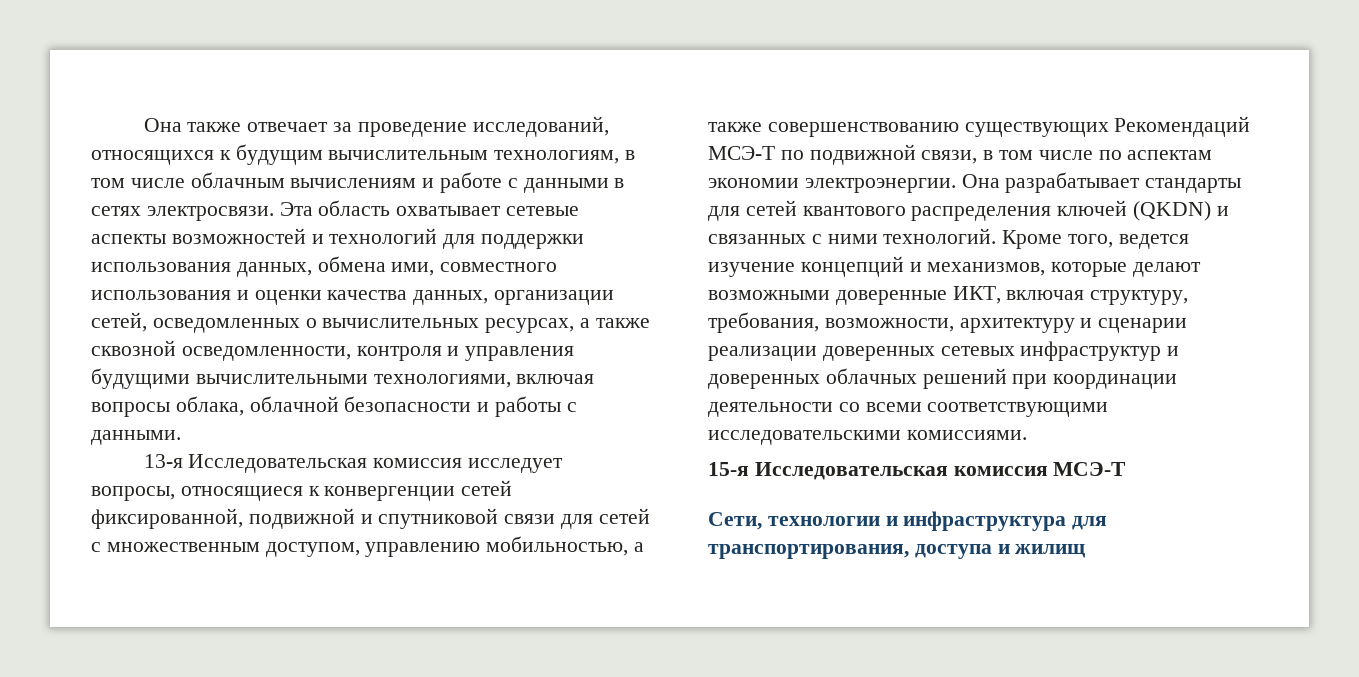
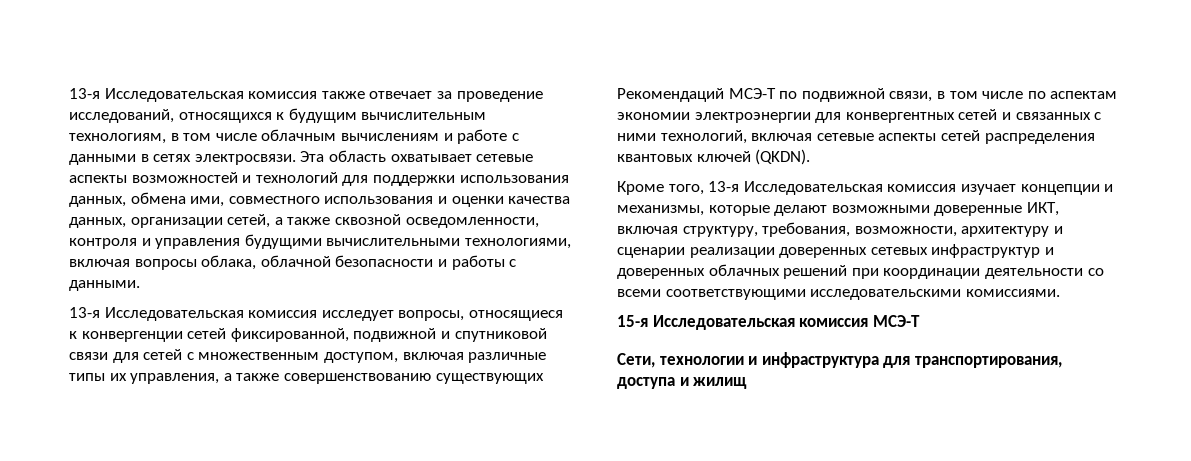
- Она также отвечает за проведение исследований, относящихся к будущим вычислительным технологиям, в том числе облачным вычислениям и работе с данными в сетях электросвязи.
+ 13-я Исследовательская комиссия также отвечает за проведение исследований, относящихся к будущим вычислительным технологиям, в том числе облачным вычислениям и работе с данными в сетях электросвязи.
- Эта область охватывает сетевые аспекты возможностей и технологий для поддержки использования данных, обмена ими, совместного использования и оценки качества данных, организации сетей, осведомленных о вычислительных ресурсах, а также сквозной осведомленности, контроля и управления будущими вычислительными технологиями, включая вопросы облака, облачной безопасности и работы с данными.
+ Эта область охватывает сетевые аспекты возможностей и технологий для поддержки использования данных, обмена ими, совместного использования и оценки качества данных, организации сетей, а также сквозной осведомленности, контроля и управления будущими вычислительными технологиями, включая вопросы облака, облачной безопасности и работы с данными.
- 13-я Исследовательская комиссия исследует вопросы, относящиеся к конвергенции сетей фиксированной, подвижной и спутниковой связи для сетей с множественным доступом, управлению мобильностью, а также совершенствованию существующих Рекомендаций МСЭ-Т по подвижной связи, в том числе по аспектам экономии электроэнергии. Она разрабатывает стандарты для сетей квантового распределения ключей (QKDN) и связанных с ними технологий. Кроме того, ведется изучение концепций и механизмов, которые делают возможными доверенные ИКТ, включая структуру, требования, возможности, архитектуру и сценарии реализации доверенных сетевых инфраструктур и доверенных облачных решений при координации деятельности со всеми соответствующими исследовательскими комиссиями.
+ 13-я Исследовательская комиссия исследует вопросы, относящиеся к конвергенции сетей фиксированной, подвижной и спутниковой связи для сетей с множественным доступом, включая различные типы их управления, а также совершенствованию существующих Рекомендаций МСЭ-Т по подвижной связи, в том числе по аспектам экономии электроэнергии для конвергентных сетей и связанных с ними технологий, включая сетевые аспекты сетей распределения квантовых ключей (QKDN).
+ Кроме того, 13-я Исследовательская комиссия изучает концепции и механизмы, которые делают возможными доверенные ИКТ, включая структуру, требования, возможности, архитектуру и сценарии реализации доверенных сетевых инфраструктур и доверенных облачных решений при координации деятельности со всеми соответствующими исследовательскими комиссиями.

